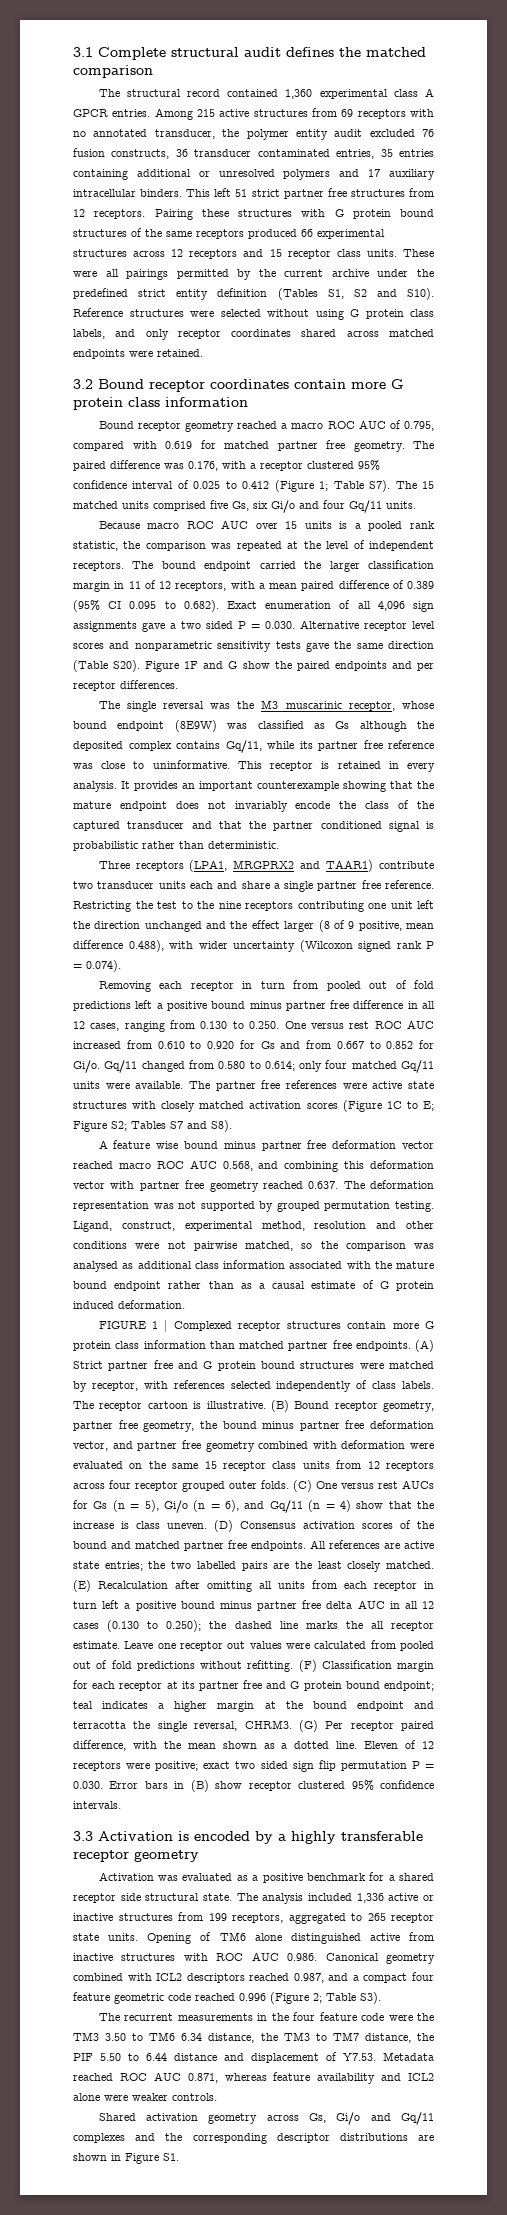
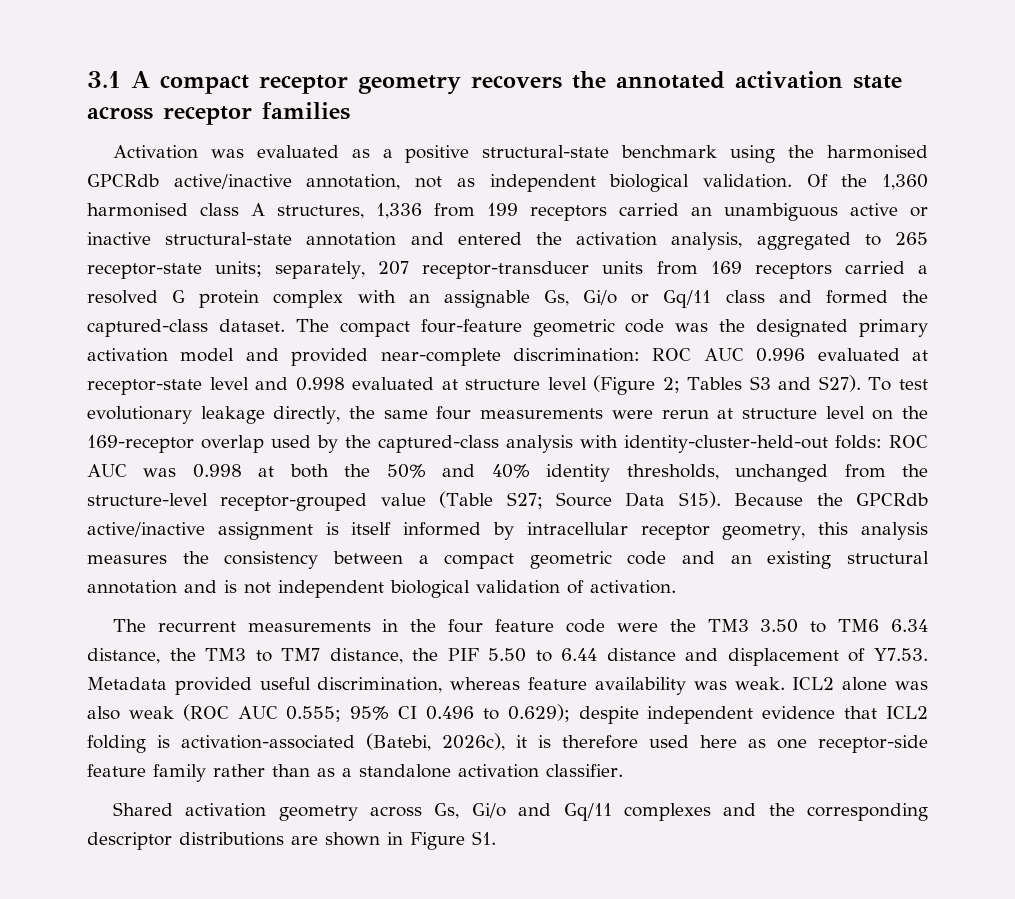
- 3.1 Complete structural audit defines the matched comparison
- The structural record contained 1,360 experimental class A GPCR entries. Among 215 active structures from 69 receptors with no annotated transducer, the polymer entity audit excluded 76 fusion constructs, 36 transducer contaminated entries, 35 entries containing additional or unresolved polymers and 17 auxiliary intracellular binders. This left 51 strict partner free structures from 12 receptors. Pairing these structures with G protein bound structures of the same receptors produced 66 experimental structures across 12 receptors and 15 receptor class units. These were all pairings permitted by the current archive under the predefined strict entity definition (Tables S1, S2 and S10). Reference structures were selected without using G protein class labels, and only receptor coordinates shared across matched endpoints were retained.
- 3.2 Bound receptor coordinates contain more G protein class information
- Bound receptor geometry reached a macro ROC AUC of 0.795, compared with 0.619 for matched partner free geometry. The paired difference was 0.176, with a receptor clustered 95% confidence interval of 0.025 to 0.412 (Figure 1; Table S7). The 15 matched units comprised five Gs, six Gi/o and four Gq/11 units.
- Because macro ROC AUC over 15 units is a pooled rank statistic, the comparison was repeated at the level of independent receptors. The bound endpoint carried the larger classification margin in 11 of 12 receptors, with a mean paired difference of 0.389 (95% CI 0.095 to 0.682). Exact enumeration of all 4,096 sign assignments gave a two sided P = 0.030. Alternative receptor level scores and nonparametric sensitivity tests gave the same direction (Table S20). Figure 1F and G show the paired endpoints and per receptor differences.
- The single reversal was the M3 muscarinic receptor, whose bound endpoint (8E9W) was classified as Gs although the deposited complex contains Gq/11, while its partner free reference was close to uninformative. This receptor is retained in every analysis. It provides an important counterexample showing that the mature endpoint does not invariably encode the class of the captured transducer and that the partner conditioned signal is probabilistic rather than deterministic.
- Three receptors (LPA1, MRGPRX2 and TAAR1) contribute two transducer units each and share a single partner free reference. Restricting the test to the nine receptors contributing one unit left the direction unchanged and the effect larger (8 of 9 positive, mean difference 0.488), with wider uncertainty (Wilcoxon signed rank P = 0.074).
- Removing each receptor in turn from pooled out of fold predictions left a positive bound minus partner free difference in all 12 cases, ranging from 0.130 to 0.250. One versus rest ROC AUC increased from 0.610 to 0.920 for Gs and from 0.667 to 0.852 for Gi/o. Gq/11 changed from 0.580 to 0.614; only four matched Gq/11 units were available. The partner free references were active state structures with closely matched activation scores (Figure 1C to E; Figure S2; Tables S7 and S8).
- A feature wise bound minus partner free deformation vector reached macro ROC AUC 0.568, and combining this deformation vector with partner free geometry reached 0.637. The deformation representation was not supported by grouped permutation testing. Ligand, construct, experimental method, resolution and other conditions were not pairwise matched, so the comparison was analysed as additional class information associated with the mature bound endpoint rather than as a causal estimate of G protein induced deformation.
- FIGURE 1 | Complexed receptor structures contain more G protein class information than matched partner free endpoints. (A) Strict partner free and G protein bound structures were matched by receptor, with references selected independently of class labels. The receptor cartoon is illustrative. (B) Bound receptor geometry, partner free geometry, the bound minus partner free deformation vector, and partner free geometry combined with deformation were evaluated on the same 15 receptor class units from 12 receptors across four receptor grouped outer folds. (C) One versus rest AUCs for Gs (n = 5), Gi/o (n = 6), and Gq/11 (n = 4) show that the increase is class uneven. (D) Consensus activation scores of the bound and matched partner free endpoints. All references are active state entries; the two labelled pairs are the least closely matched. (E) Recalculation after omitting all units from each receptor in turn left a positive bound minus partner free delta AUC in all 12 cases (0.130 to 0.250); the dashed line marks the all receptor estimate. Leave one receptor out values were calculated from pooled out of fold predictions without refitting. (F) Classification margin for each receptor at its partner free and G protein bound endpoint; teal indicates a higher margin at the bound endpoint and terracotta the single reversal, CHRM3. (G) Per receptor paired difference, with the mean shown as a dotted line. Eleven of 12 receptors were positive; exact two sided sign flip permutation P = 0.030. Error bars in (B) show receptor clustered 95% confidence intervals.
- 3.3 Activation is encoded by a highly transferable receptor geometry
+ 3.1 A compact receptor geometry recovers the annotated activation state across receptor families
- Activation was evaluated as a positive benchmark for a shared receptor side structural state. The analysis included 1,336 active or inactive structures from 199 receptors, aggregated to 265 receptor state units. Opening of TM6 alone distinguished active from inactive structures with ROC AUC 0.986. Canonical geometry combined with ICL2 descriptors reached 0.987, and a compact four feature geometric code reached 0.996 (Figure 2; Table S3).
+ Activation was evaluated as a positive structural-state benchmark using the harmonised GPCRdb active/inactive annotation, not as independent biological validation. Of the 1,360 harmonised class A structures, 1,336 from 199 receptors carried an unambiguous active or inactive structural-state annotation and entered the activation analysis, aggregated to 265 receptor-state units; separately, 207 receptor-transducer units from 169 receptors carried a resolved G protein complex with an assignable Gs, Gi/o or Gq/11 class and formed the captured-class dataset. The compact four-feature geometric code was the designated primary activation model and provided near-complete discrimination: ROC AUC 0.996 evaluated at receptor-state level and 0.998 evaluated at structure level (Figure 2; Tables S3 and S27). To test evolutionary leakage directly, the same four measurements were rerun at structure level on the 169-receptor overlap used by the captured-class analysis with identity-cluster-held-out folds: ROC AUC was 0.998 at both the 50% and 40% identity thresholds, unchanged from the structure-level receptor-grouped value (Table S27; Source Data S15). Because the GPCRdb active/inactive assignment is itself informed by intracellular receptor geometry, this analysis measures the consistency between a compact geometric code and an existing structural annotation and is not independent biological validation of activation.
- The recurrent measurements in the four feature code were the TM3 3.50 to TM6 6.34 distance, the TM3 to TM7 distance, the PIF 5.50 to 6.44 distance and displacement of Y7.53. Metadata reached ROC AUC 0.871, whereas feature availability and ICL2 alone were weaker controls.
+ The recurrent measurements in the four feature code were the TM3 3.50 to TM6 6.34 distance, the TM3 to TM7 distance, the PIF 5.50 to 6.44 distance and displacement of Y7.53. Metadata provided useful discrimination, whereas feature availability was weak. ICL2 alone was also weak (ROC AUC 0.555; 95% CI 0.496 to 0.629); despite independent evidence that ICL2 folding is activation-associated (Batebi, 2026c), it is therefore used here as one receptor-side feature family rather than as a standalone activation classifier.

